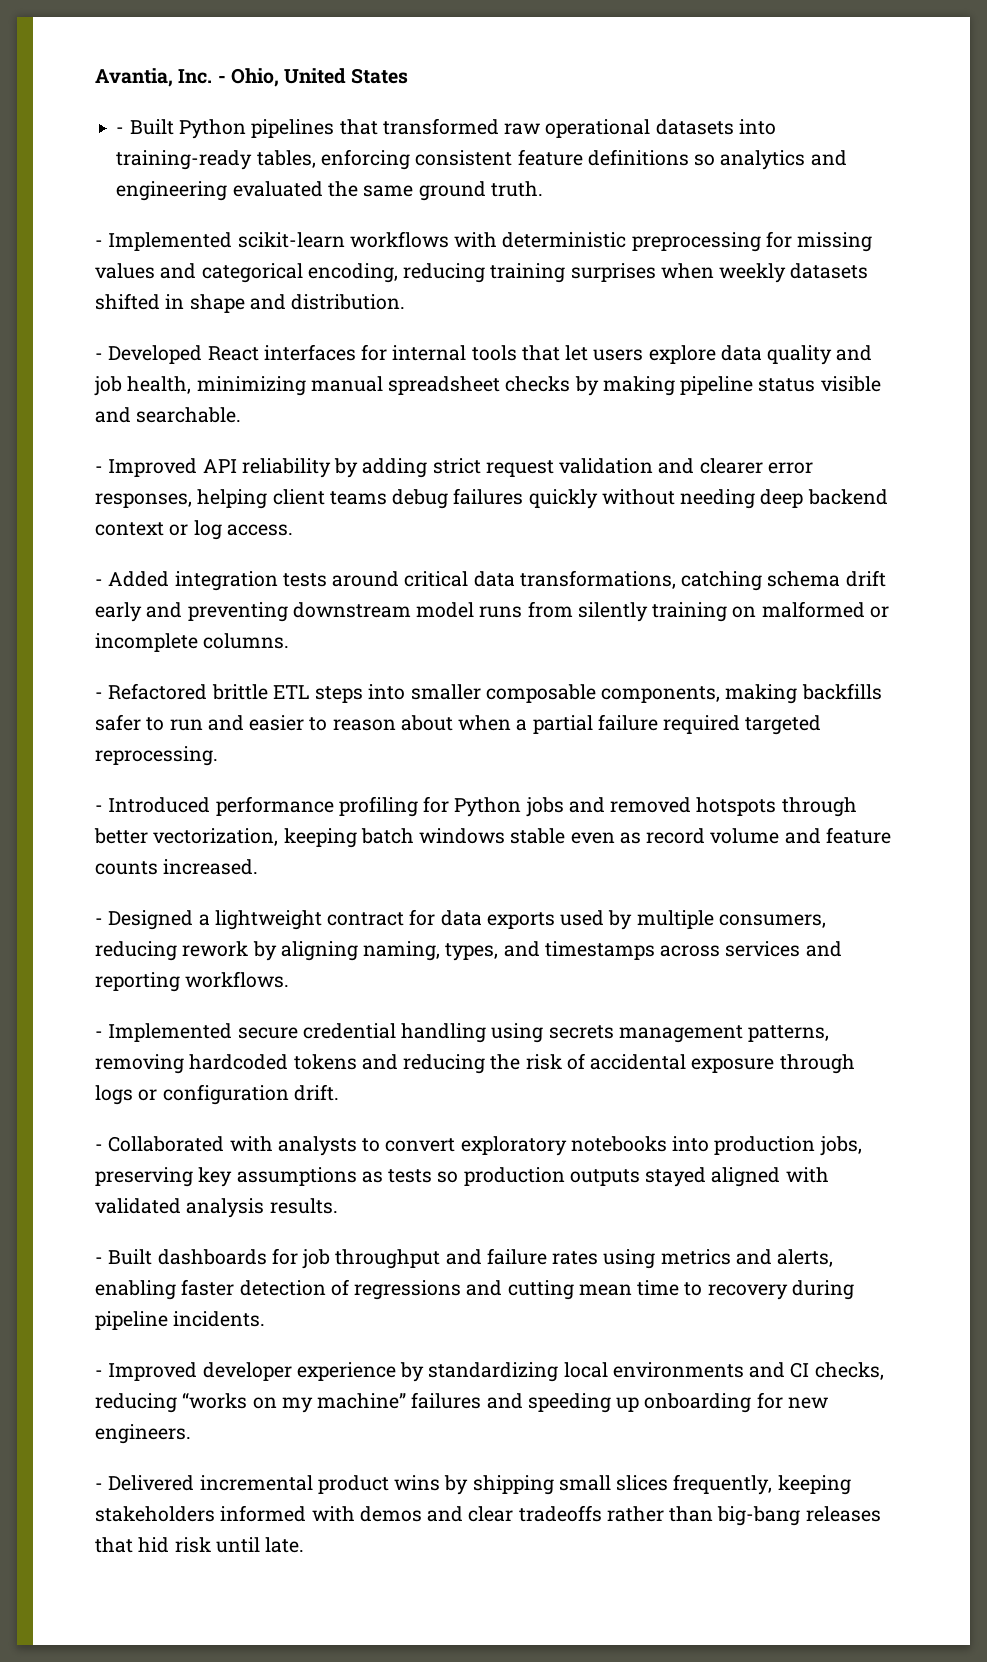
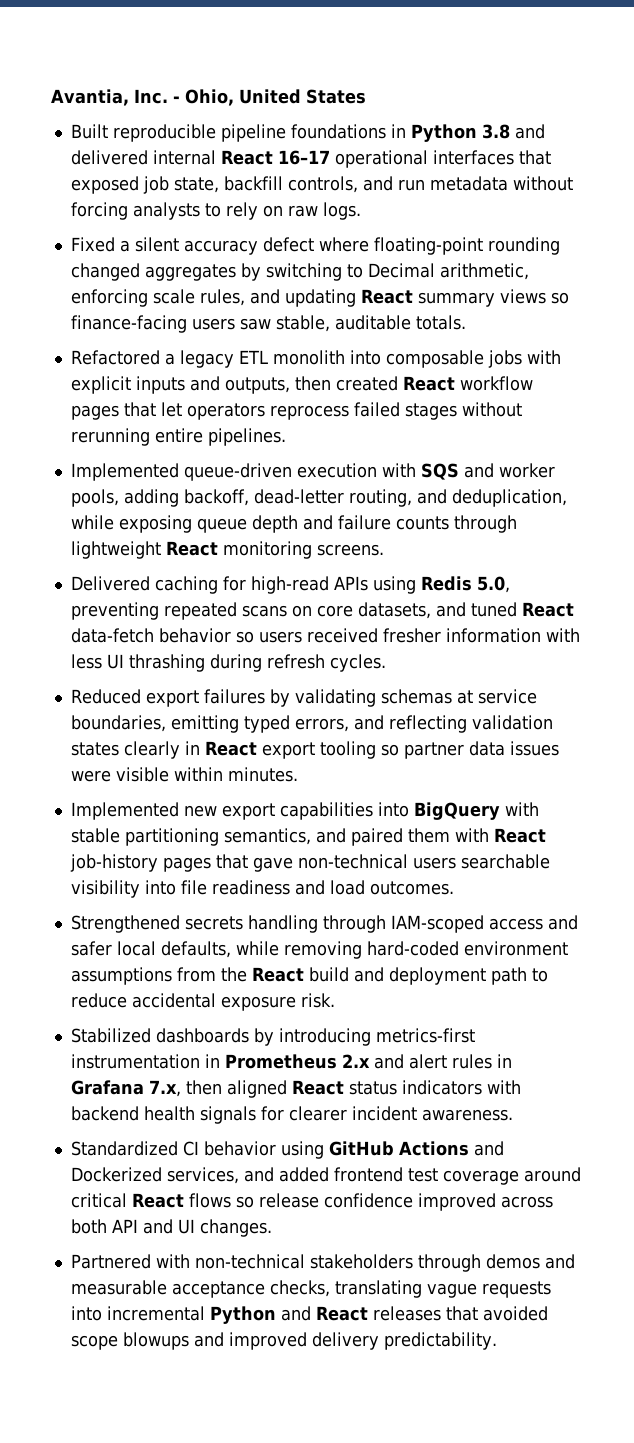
- - Built Python pipelines that transformed raw operational datasets into training-ready tables, enforcing consistent feature definitions so analytics and engineering evaluated the same ground truth.
- - Implemented scikit-learn workflows with deterministic preprocessing for missing values and categorical encoding, reducing training surprises when weekly datasets shifted in shape and distribution.
- - Developed React interfaces for internal tools that let users explore data quality and job health, minimizing manual spreadsheet checks by making pipeline status visible and searchable.
- - Improved API reliability by adding strict request validation and clearer error responses, helping client teams debug failures quickly without needing deep backend context or log access.
- - Added integration tests around critical data transformations, catching schema drift early and preventing downstream model runs from silently training on malformed or incomplete columns.
- - Refactored brittle ETL steps into smaller composable components, making backfills safer to run and easier to reason about when a partial failure required targeted reprocessing.
- - Introduced performance profiling for Python jobs and removed hotspots through better vectorization, keeping batch windows stable even as record volume and feature counts increased.
- - Designed a lightweight contract for data exports used by multiple consumers, reducing rework by aligning naming, types, and timestamps across services and reporting workflows.
- - Implemented secure credential handling using secrets management patterns, removing hardcoded tokens and reducing the risk of accidental exposure through logs or configuration drift.
- - Collaborated with analysts to convert exploratory notebooks into production jobs, preserving key assumptions as tests so production outputs stayed aligned with validated analysis results.
- - Built dashboards for job throughput and failure rates using metrics and alerts, enabling faster detection of regressions and cutting mean time to recovery during pipeline incidents.
- - Improved developer experience by standardizing local environments and CI checks, reducing “works on my machine” failures and speeding up onboarding for new engineers.
- - Delivered incremental product wins by shipping small slices frequently, keeping stakeholders informed with demos and clear tradeoffs rather than big-bang releases that hid risk until late.
+ Built reproducible pipeline foundations in Python 3.8 and delivered internal React 16–17 operational interfaces that exposed job state, backfill controls, and run metadata without forcing analysts to rely on raw logs.
+ Fixed a silent accuracy defect where floating-point rounding changed aggregates by switching to Decimal arithmetic, enforcing scale rules, and updating React summary views so finance-facing users saw stable, auditable totals.
+ Refactored a legacy ETL monolith into composable jobs with explicit inputs and outputs, then created React workflow pages that let operators reprocess failed stages without rerunning entire pipelines.
+ Implemented queue-driven execution with SQS and worker pools, adding backoff, dead-letter routing, and deduplication, while exposing queue depth and failure counts through lightweight React monitoring screens.
+ Delivered caching for high-read APIs using Redis 5.0, preventing repeated scans on core datasets, and tuned React data-fetch behavior so users received fresher information with less UI thrashing during refresh cycles.
+ Reduced export failures by validating schemas at service boundaries, emitting typed errors, and reflecting validation states clearly in React export tooling so partner data issues were visible within minutes.
+ Implemented new export capabilities into BigQuery with stable partitioning semantics, and paired them with React job-history pages that gave non-technical users searchable visibility into file readiness and load outcomes.
+ Strengthened secrets handling through IAM-scoped access and safer local defaults, while removing hard-coded environment assumptions from the React build and deployment path to reduce accidental exposure risk.
+ Stabilized dashboards by introducing metrics-first instrumentation in Prometheus 2.x and alert rules in Grafana 7.x, then aligned React status indicators with backend health signals for clearer incident awareness.
+ Standardized CI behavior using GitHub Actions and Dockerized services, and added frontend test coverage around critical React flows so release confidence improved across both API and UI changes.
+ Partnered with non-technical stakeholders through demos and measurable acceptance checks, translating vague requests into incremental Python and React releases that avoided scope blowups and improved delivery predictability.

